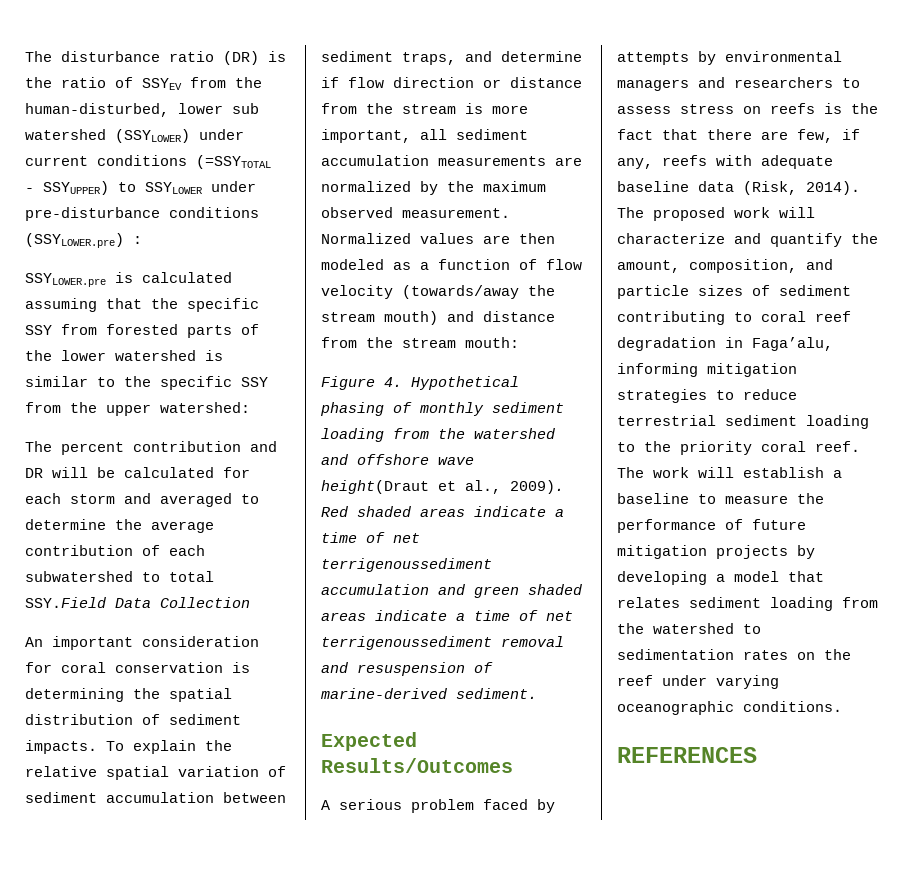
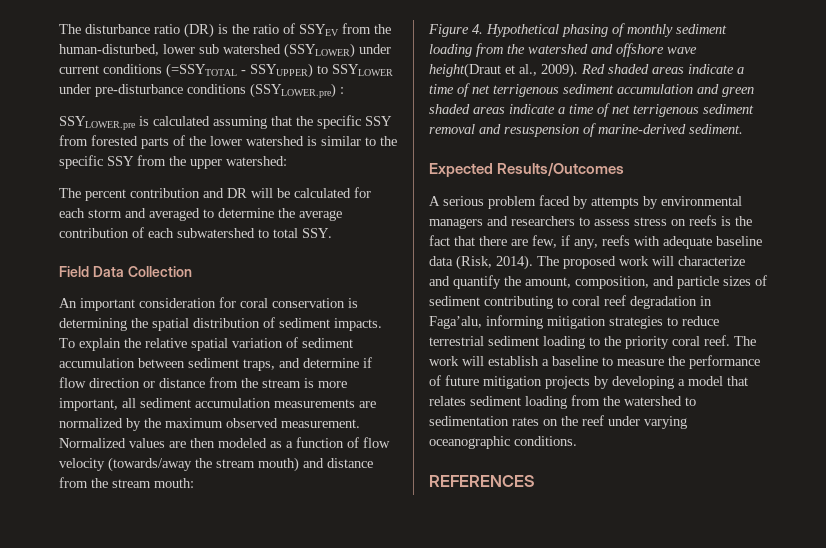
- The percent contribution and DR will be calculated for each storm and averaged to determine the average contribution of each subwatershed to total SSY.Field Data Collection
+ The percent contribution and DR will be calculated for each storm and averaged to determine the average contribution of each subwatershed to total SSY.
+ Field Data Collection
- Red shaded areas indicate a time of net terrigenoussediment accumulation and green shaded areas indicate a time of net terrigenoussediment removal and resuspension of marine-derived sediment.
+ Red shaded areas indicate a time of net terrigenous sediment accumulation and green shaded areas indicate a time of net terrigenous sediment removal and resuspension of marine-derived sediment.

